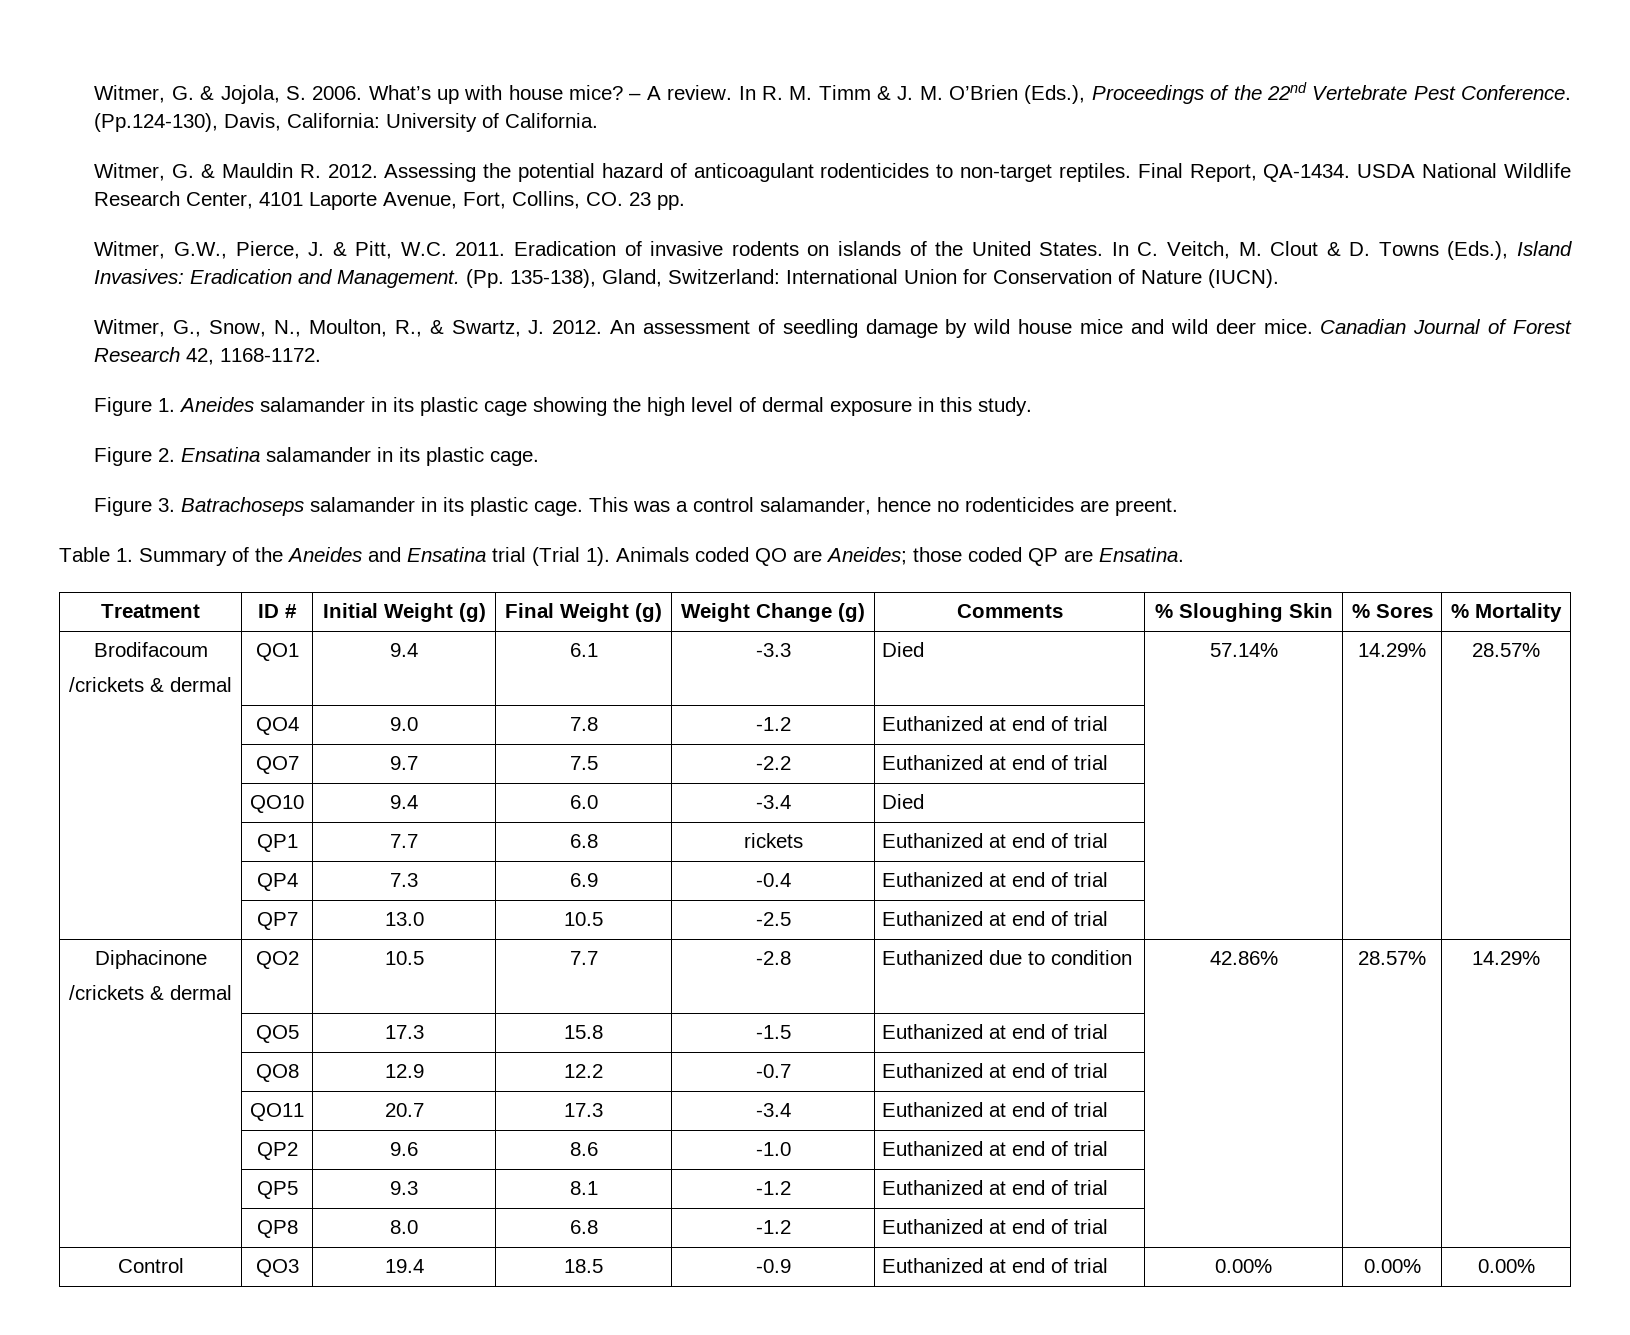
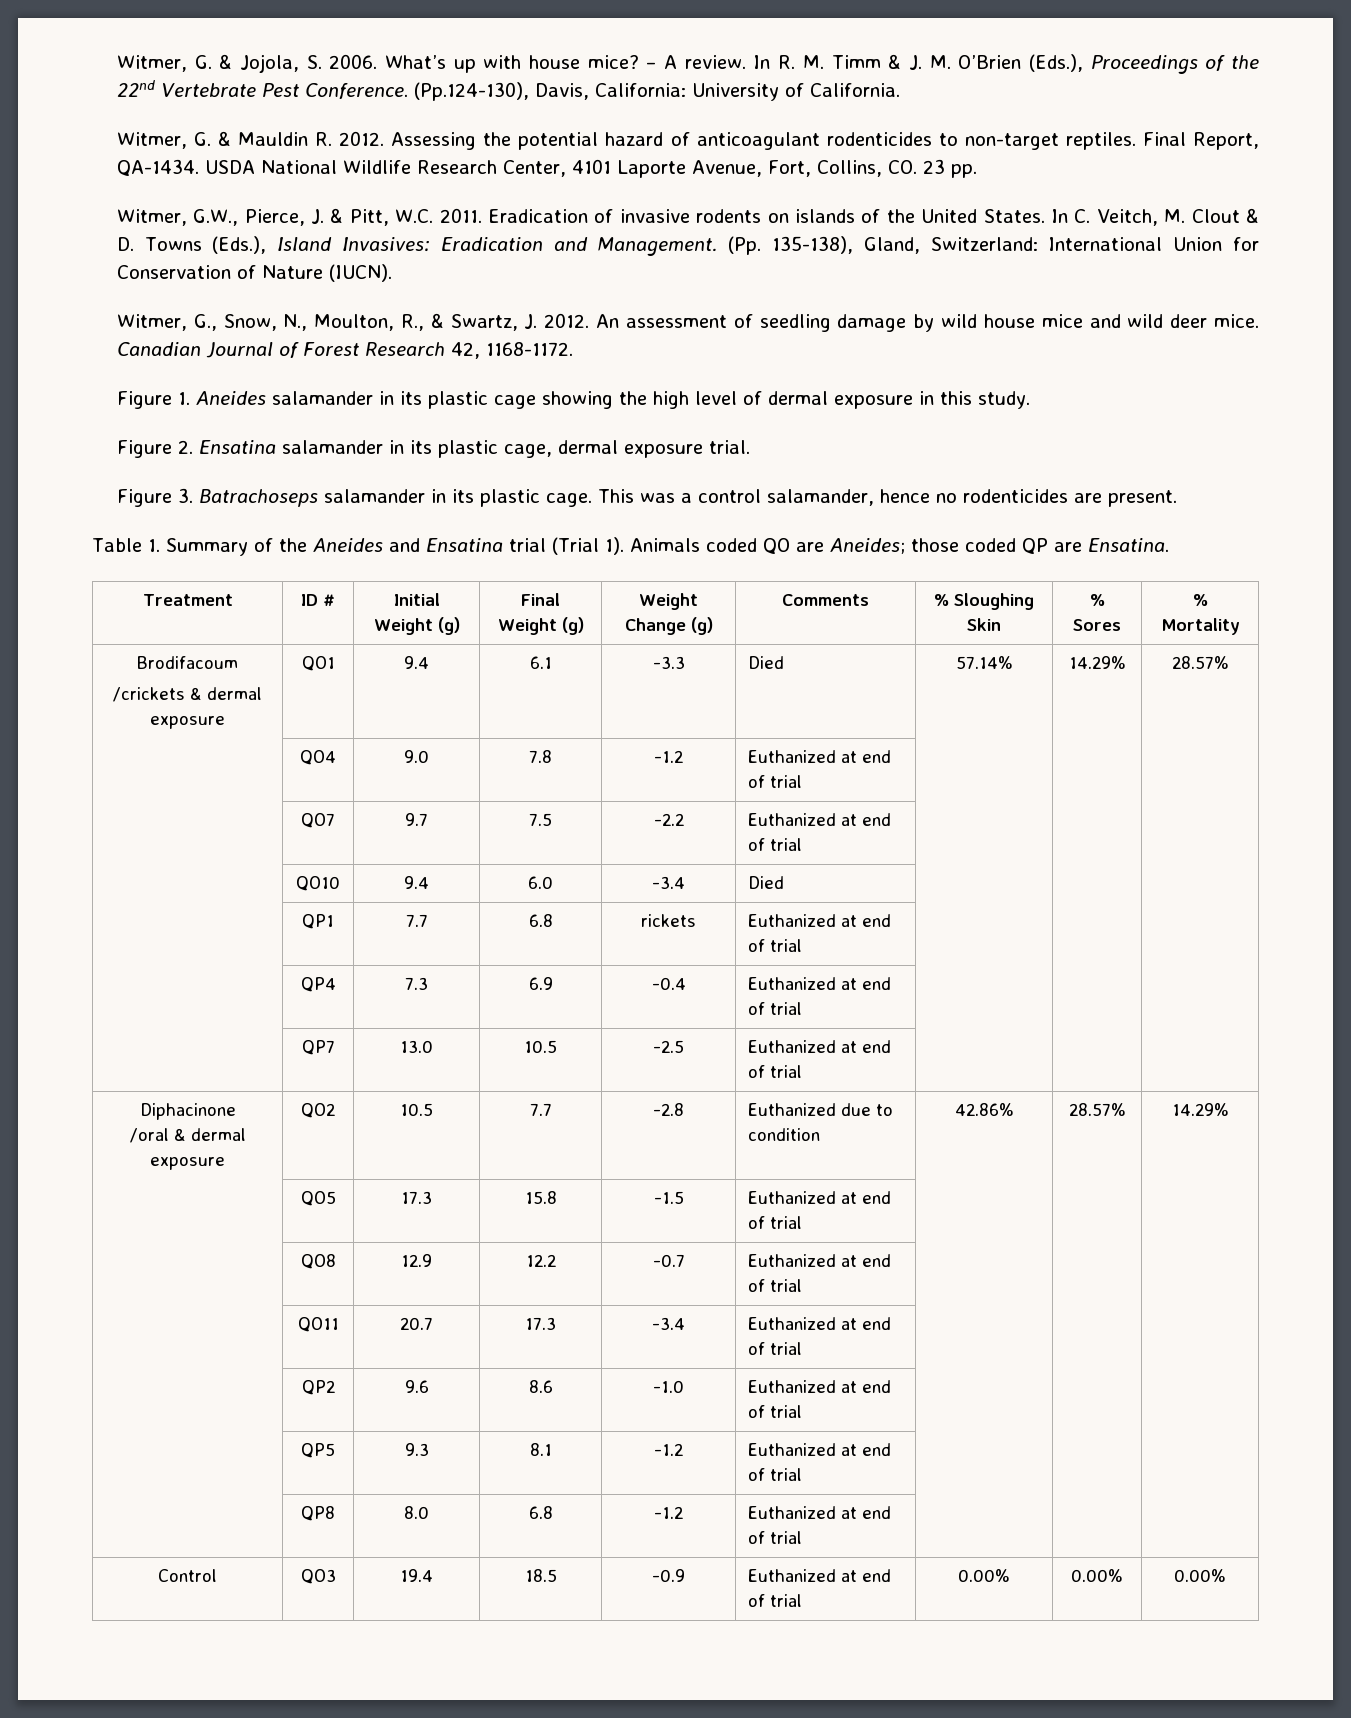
- Figure 2. Ensatina salamander in its plastic cage.
+ Figure 2. Ensatina salamander in its plastic cage, dermal exposure trial.
- This was a control salamander, hence no rodenticides are preent.
+ This was a control salamander, hence no rodenticides are present.
  Brodifacoum
- /crickets & dermal | QO1 | 9.4 | 6.1 | -3.3 | Died | 57.14% | 14.29% | 28.57%
+ /crickets & dermal exposure | QO1 | 9.4 | 6.1 | -3.3 | Died | 57.14% | 14.29% | 28.57%
  Diphacinone
- /crickets & dermal | QO2 | 10.5 | 7.7 | -2.8 | Euthanized due to condition | 42.86% | 28.57% | 14.29%
+ /oral & dermal exposure | QO2 | 10.5 | 7.7 | -2.8 | Euthanized due to condition | 42.86% | 28.57% | 14.29%

